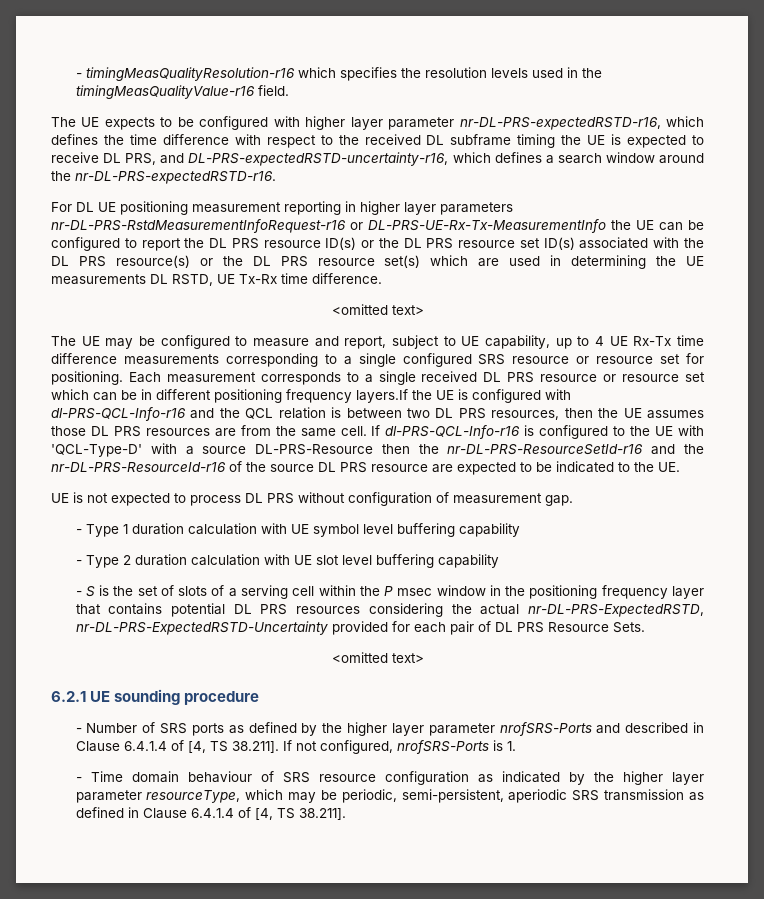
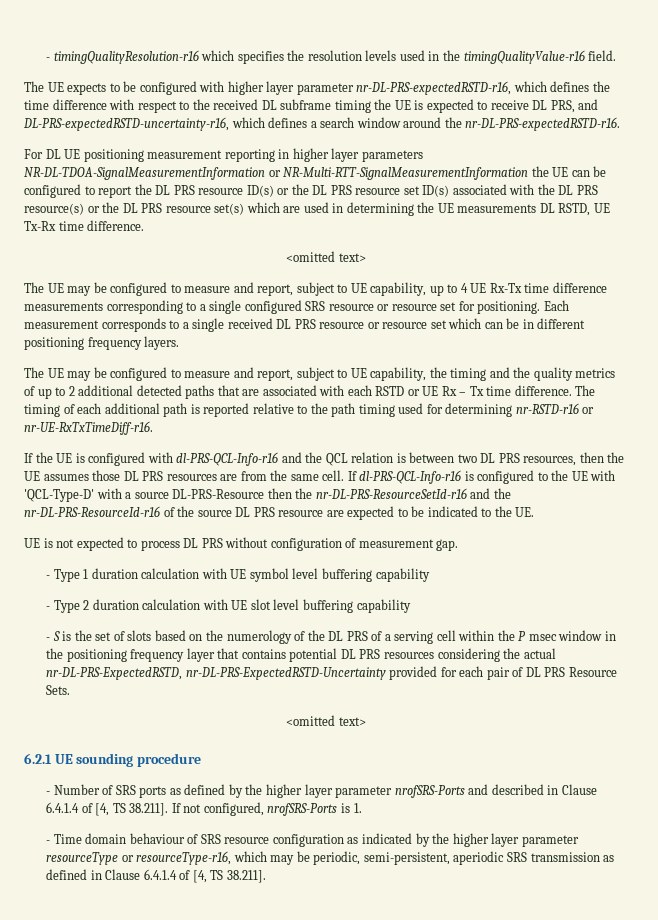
- - timingMeasQualityResolution-r16 which specifies the resolution levels used in the timingMeasQualityValue-r16 field.
+ - timingQualityResolution-r16 which specifies the resolution levels used in the timingQualityValue-r16 field.
- For DL UE positioning measurement reporting in higher layer parameters nr-DL-PRS-RstdMeasurementInfoRequest-r16 or DL-PRS-UE-Rx-Tx-MeasurementInfo the UE can be configured to report the DL PRS resource ID(s) or the DL PRS resource set ID(s) associated with the DL PRS resource(s) or the DL PRS resource set(s) which are used in determining the UE measurements DL RSTD, UE Tx-Rx time difference.
+ For DL UE positioning measurement reporting in higher layer parameters NR-DL-TDOA-SignalMeasurementInformation or NR-Multi-RTT-SignalMeasurementInformation the UE can be configured to report the DL PRS resource ID(s) or the DL PRS resource set ID(s) associated with the DL PRS resource(s) or the DL PRS resource set(s) which are used in determining the UE measurements DL RSTD, UE Tx-Rx time difference.
- Each measurement corresponds to a single received DL PRS resource or resource set which can be in different positioning frequency layers.If the UE is configured with dl-PRS-QCL-Info-r16 and the QCL relation is between two DL PRS resources, then the UE assumes those DL PRS resources are from the same cell.
+ Each measurement corresponds to a single received DL PRS resource or resource set which can be in different positioning frequency layers.
+ The UE may be configured to measure and report, subject to UE capability, the timing and the quality metrics of up to 2 additional detected paths that are associated with each RSTD or UE Rx – Tx time difference. The timing of each additional path is reported relative to the path timing used for determining nr-RSTD-r16 or nr-UE-RxTxTimeDiff-r16.
+ If the UE is configured with dl-PRS-QCL-Info-r16 and the QCL relation is between two DL PRS resources, then the UE assumes those DL PRS resources are from the same cell.
- - S is the set of slots of a serving cell within the P msec window in the positioning frequency layer that contains potential DL PRS resources considering the actual nr-DL-PRS-ExpectedRSTD, nr-DL-PRS-ExpectedRSTD-Uncertainty provided for each pair of DL PRS Resource Sets.
+ - S is the set of slots based on the numerology of the DL PRS of a serving cell within the P msec window in the positioning frequency layer that contains potential DL PRS resources considering the actual nr-DL-PRS-ExpectedRSTD, nr-DL-PRS-ExpectedRSTD-Uncertainty provided for each pair of DL PRS Resource Sets.
- - Time domain behaviour of SRS resource configuration as indicated by the higher layer parameter resourceType, which may be periodic, semi-persistent, aperiodic SRS transmission as defined in Clause 6.4.1.4 of [4, TS 38.211].
+ - Time domain behaviour of SRS resource configuration as indicated by the higher layer parameter resourceType or resourceType-r16, which may be periodic, semi-persistent, aperiodic SRS transmission as defined in Clause 6.4.1.4 of [4, TS 38.211].

